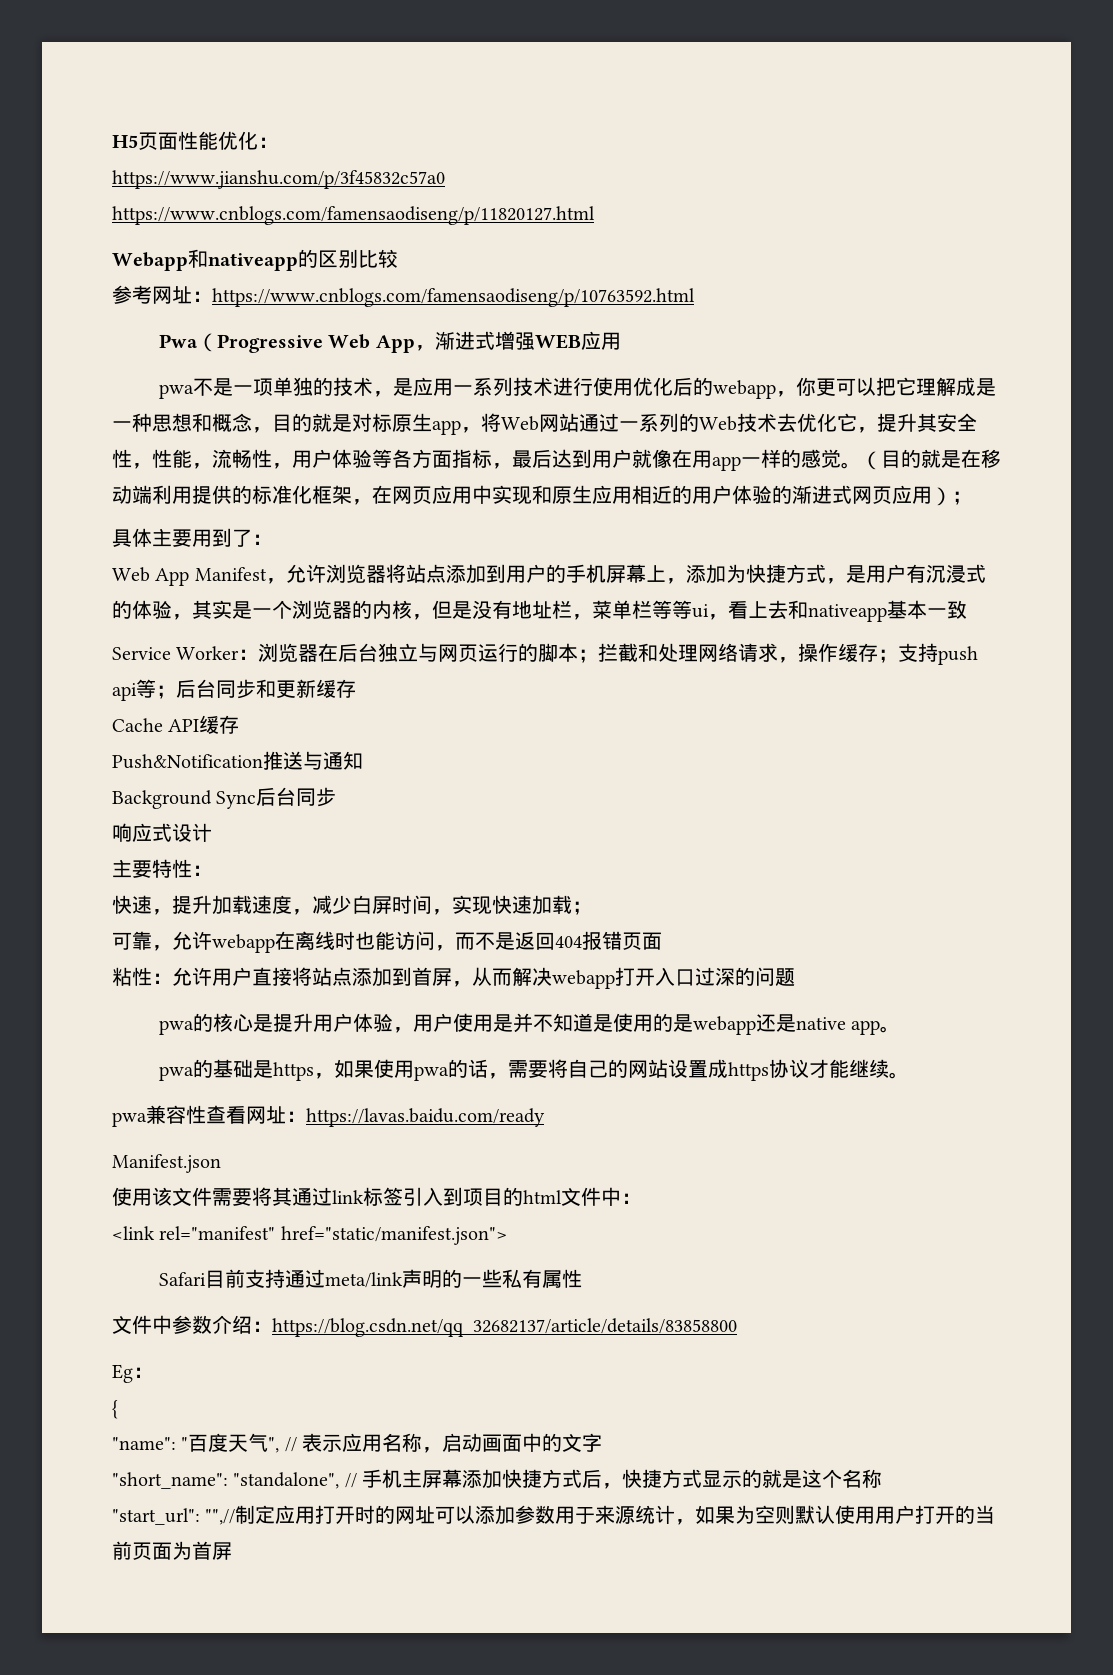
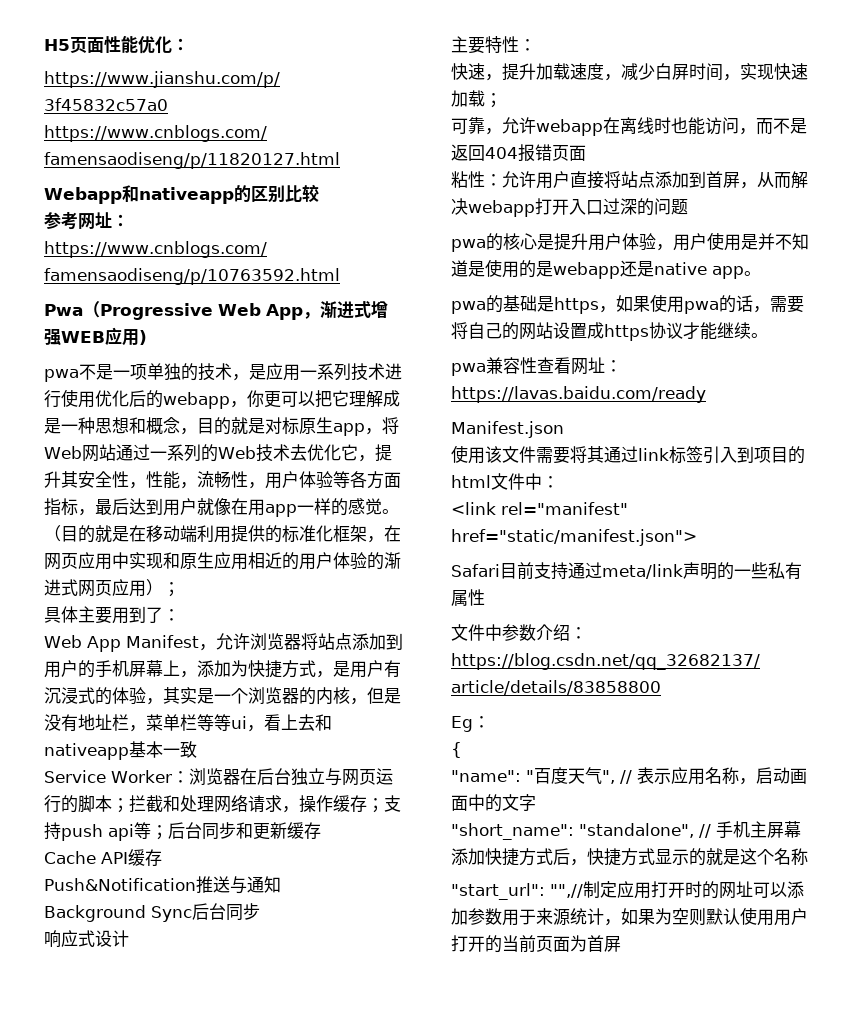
- Pwa（Progressive Web App，渐进式增强WEB应用
+ Pwa（Progressive Web App，渐进式增强WEB应用)

